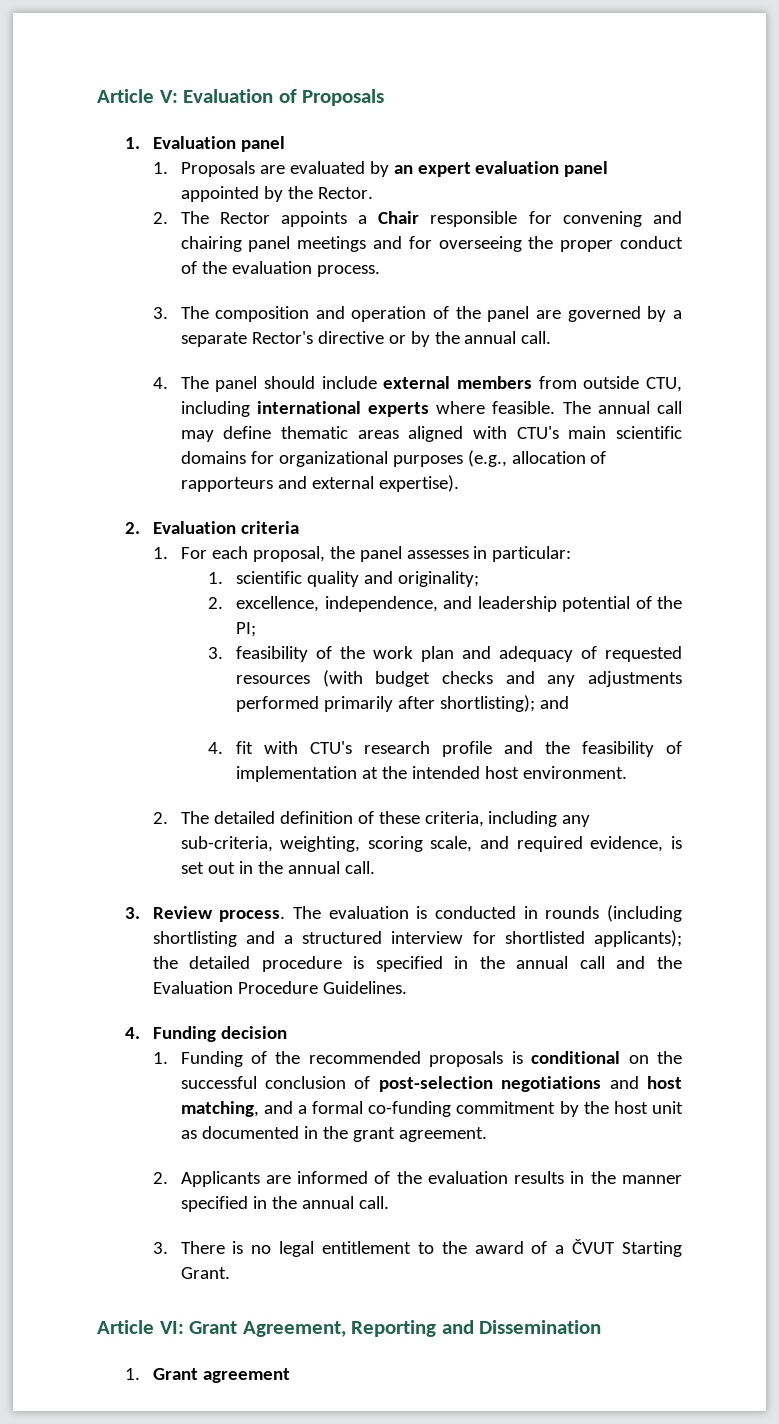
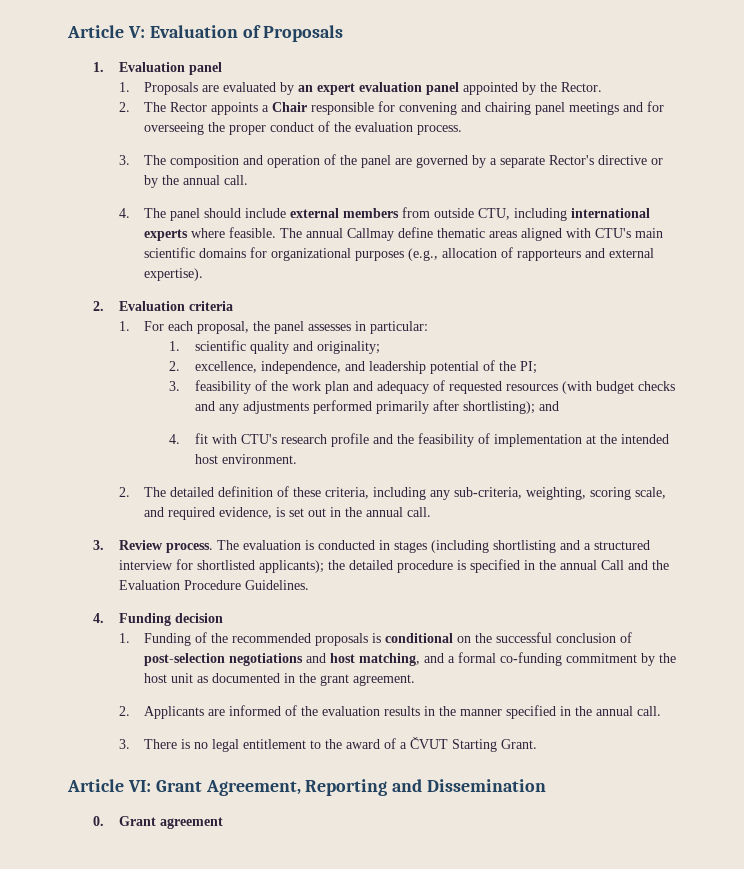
- The annual call may define thematic areas aligned with CTU's main scientific domains for organizational purposes (e.g., allocation of rapporteurs and external expertise).
+ The annual Callmay define thematic areas aligned with CTU's main scientific domains for organizational purposes (e.g., allocation of rapporteurs and external expertise).
- The evaluation is conducted in rounds (including shortlisting and a structured interview for shortlisted applicants); the detailed procedure is specified in the annual call and the Evaluation Procedure Guidelines.
+ The evaluation is conducted in stages (including shortlisting and a structured interview for shortlisted applicants); the detailed procedure is specified in the annual Call and the Evaluation Procedure Guidelines.
- 1. Grant agreement
+ 0. Grant agreement

